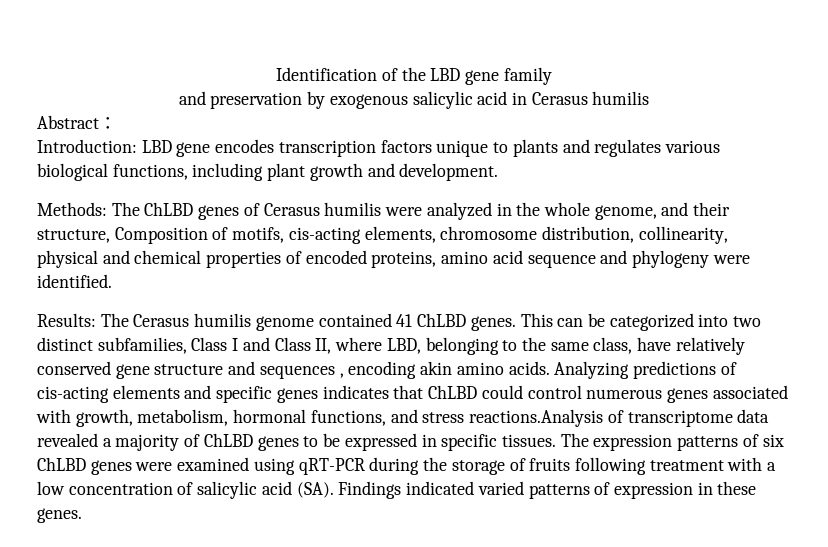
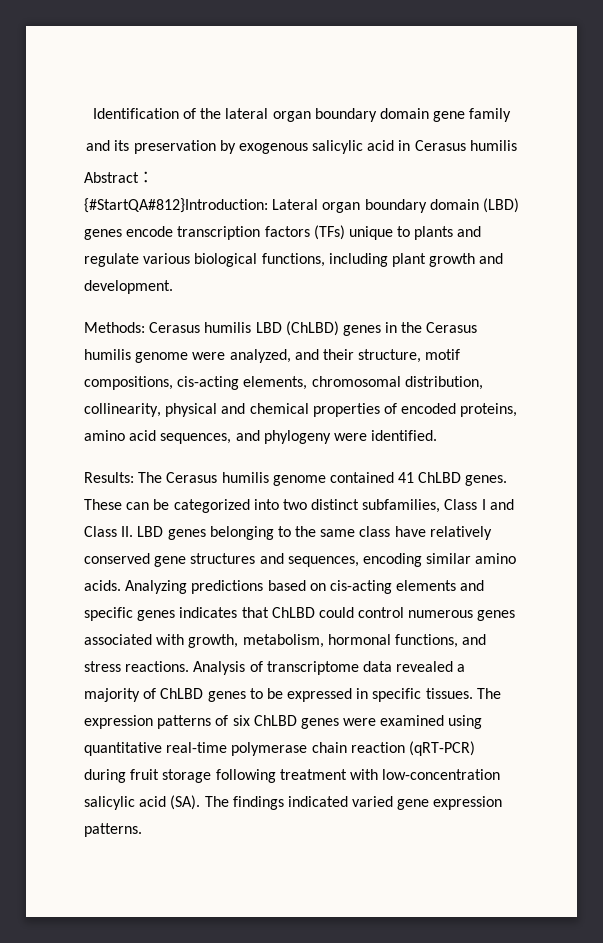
- Identification of the LBD gene family
+ Identification of the lateral organ boundary domain gene family
- and preservation by exogenous salicylic acid in Cerasus humilis
+ and its preservation by exogenous salicylic acid in Cerasus humilis
- Introduction: LBD gene encodes transcription factors unique to plants and regulates various biological functions, including plant growth and development.
+ {#StartQA#812}Introduction: Lateral organ boundary domain (LBD) genes encode transcription factors (TFs) unique to plants and regulate various biological functions, including plant growth and development.
- Methods: The ChLBD genes of Cerasus humilis were analyzed in the whole genome, and their structure, Composition of motifs, cis-acting elements, chromosome distribution, collinearity, physical and chemical properties of encoded proteins, amino acid sequence and phylogeny were identified.
+ Methods: Cerasus humilis LBD (ChLBD) genes in the Cerasus humilis genome were analyzed, and their structure, motif compositions, cis-acting elements, chromosomal distribution, collinearity, physical and chemical properties of encoded proteins, amino acid sequences, and phylogeny were identified.
- This can be categorized into two distinct subfamilies, Class I and Class II, where LBD, belonging to the same class, have relatively conserved gene structure and sequences , encoding akin amino acids.
+ These can be categorized into two distinct subfamilies, Class I and Class II. LBD genes belonging to the same class have relatively conserved gene structures and sequences, encoding similar amino acids.
- Analyzing predictions of cis-acting elements and specific genes indicates that ChLBD could control numerous genes associated with growth, metabolism, hormonal functions, and stress reactions.Analysis of transcriptome data revealed a majority of ChLBD genes to be expressed in specific tissues.
+ Analyzing predictions based on cis-acting elements and specific genes indicates that ChLBD could control numerous genes associated with growth, metabolism, hormonal functions, and stress reactions. Analysis of transcriptome data revealed a majority of ChLBD genes to be expressed in specific tissues.
- The expression patterns of six ChLBD genes were examined using qRT-PCR during the storage of fruits following treatment with a low concentration of salicylic acid (SA). Findings indicated varied patterns of expression in these genes.
+ The expression patterns of six ChLBD genes were examined using quantitative real-time polymerase chain reaction (qRT-PCR) during fruit storage following treatment with low-concentration salicylic acid (SA). The findings indicated varied gene expression patterns.

